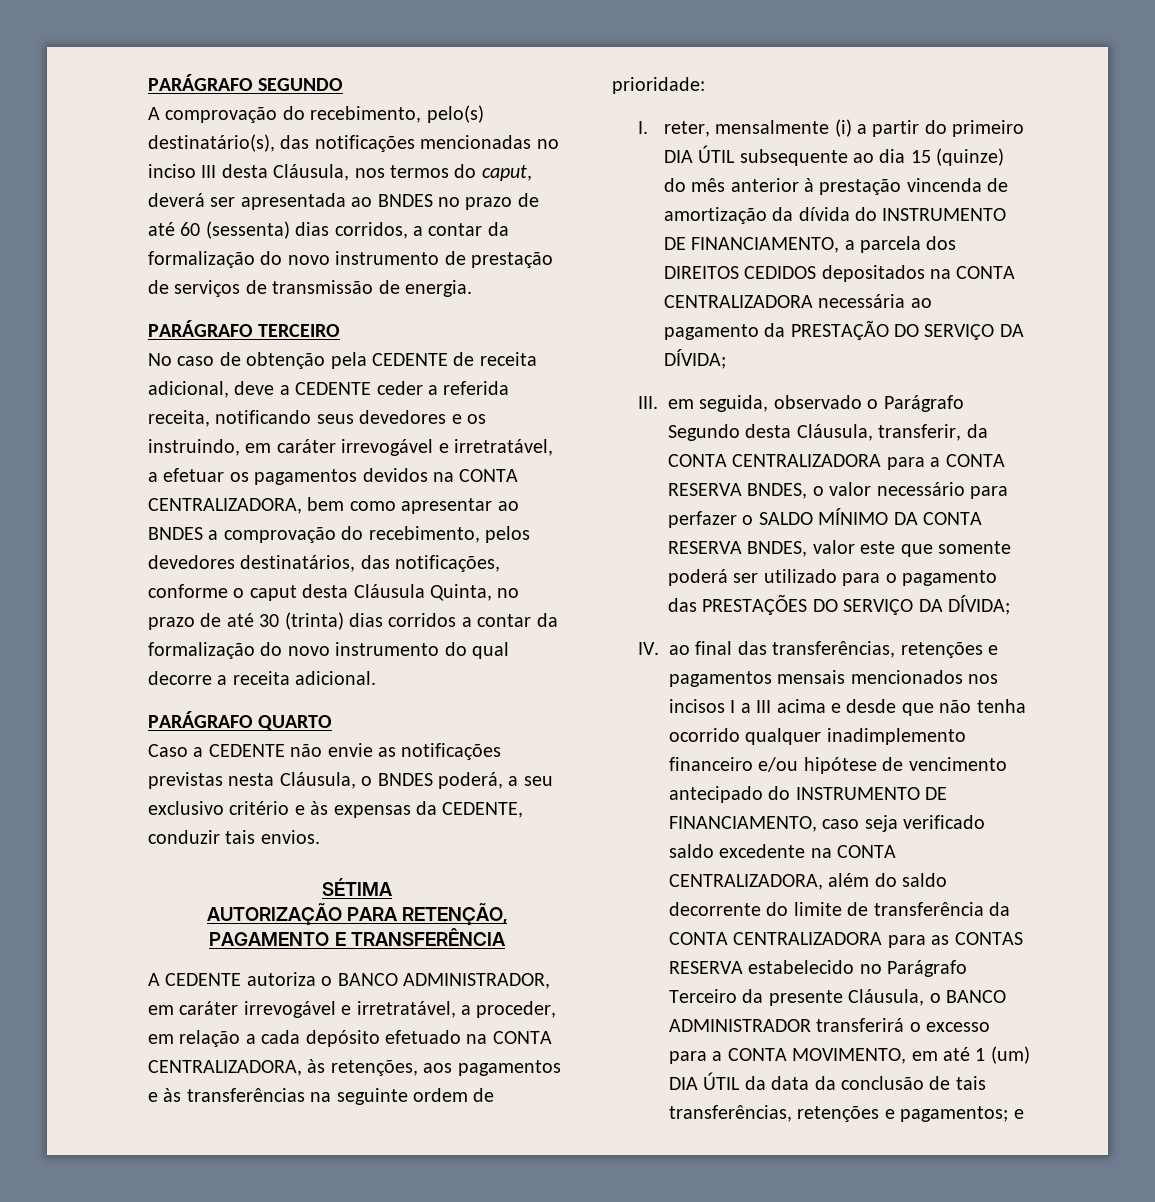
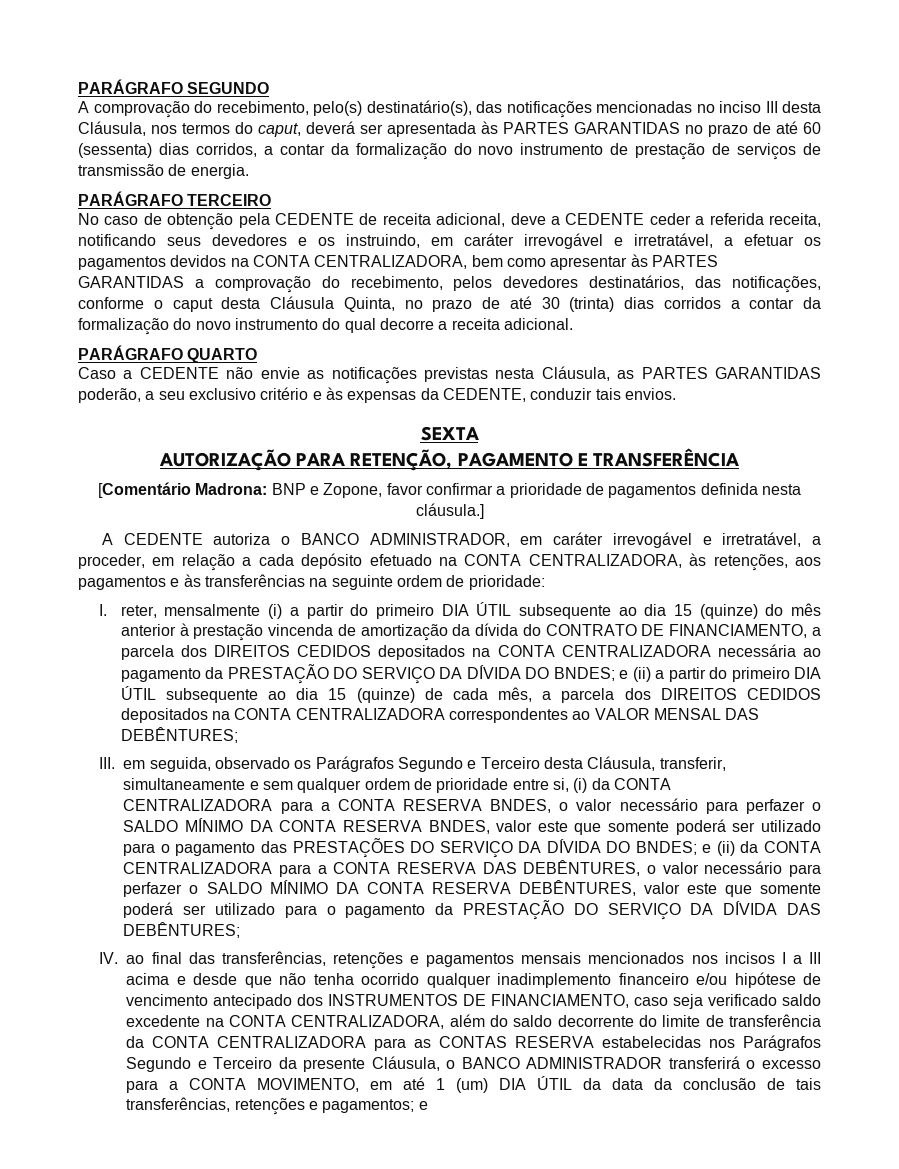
- A comprovação do recebimento, pelo(s) destinatário(s), das notificações mencionadas no inciso III desta Cláusula, nos termos do caput, deverá ser apresentada ao BNDES no prazo de até 60 (sessenta) dias corridos, a contar da formalização do novo instrumento de prestação de serviços de transmissão de energia.
+ A comprovação do recebimento, pelo(s) destinatário(s), das notificações mencionadas no inciso III desta Cláusula, nos termos do caput, deverá ser apresentada às PARTES GARANTIDAS no prazo de até 60 (sessenta) dias corridos, a contar da formalização do novo instrumento de prestação de serviços de transmissão de energia.
- No caso de obtenção pela CEDENTE de receita adicional, deve a CEDENTE ceder a referida receita, notificando seus devedores e os instruindo, em caráter irrevogável e irretratável, a efetuar os pagamentos devidos na CONTA CENTRALIZADORA, bem como apresentar ao BNDES a comprovação do recebimento, pelos devedores destinatários, das notificações, conforme o caput desta Cláusula Quinta, no prazo de até 30 (trinta) dias corridos a contar da formalização do novo instrumento do qual decorre a receita adicional.
+ No caso de obtenção pela CEDENTE de receita adicional, deve a CEDENTE ceder a referida receita, notificando seus devedores e os instruindo, em caráter irrevogável e irretratável, a efetuar os pagamentos devidos na CONTA CENTRALIZADORA, bem como apresentar às PARTES GARANTIDAS a comprovação do recebimento, pelos devedores destinatários, das notificações, conforme o caput desta Cláusula Quinta, no prazo de até 30 (trinta) dias corridos a contar da formalização do novo instrumento do qual decorre a receita adicional.
- Caso a CEDENTE não envie as notificações previstas nesta Cláusula, o BNDES poderá, a seu exclusivo critério e às expensas da CEDENTE, conduzir tais envios.
+ Caso a CEDENTE não envie as notificações previstas nesta Cláusula, as PARTES GARANTIDAS poderão, a seu exclusivo critério e às expensas da CEDENTE, conduzir tais envios.
- SÉTIMA
+ SEXTA
+ [Comentário Madrona: BNP e Zopone, favor confirmar a prioridade de pagamentos definida nesta cláusula.]
- I. reter, mensalmente (i) a partir do primeiro DIA ÚTIL subsequente ao dia 15 (quinze) do mês anterior à prestação vincenda de amortização da dívida do INSTRUMENTO DE FINANCIAMENTO, a parcela dos DIREITOS CEDIDOS depositados na CONTA CENTRALIZADORA necessária ao pagamento da PRESTAÇÃO DO SERVIÇO DA DÍVIDA;
- III. em seguida, observado o Parágrafo Segundo desta Cláusula, transferir, da CONTA CENTRALIZADORA para a CONTA RESERVA BNDES, o valor necessário para perfazer o SALDO MÍNIMO DA CONTA RESERVA BNDES, valor este que somente poderá ser utilizado para o pagamento das PRESTAÇÕES DO SERVIÇO DA DÍVIDA;
+ I. reter, mensalmente (i) a partir do primeiro DIA ÚTIL subsequente ao dia 15 (quinze) do mês anterior à prestação vincenda de amortização da dívida do CONTRATO DE FINANCIAMENTO, a parcela dos DIREITOS CEDIDOS depositados na CONTA CENTRALIZADORA necessária ao pagamento da PRESTAÇÃO DO SERVIÇO DA DÍVIDA DO BNDES; e (ii) a partir do primeiro DIA ÚTIL subsequente ao dia 15 (quinze) de cada mês, a parcela dos DIREITOS CEDIDOS depositados na CONTA CENTRALIZADORA correspondentes ao VALOR MENSAL DAS DEBÊNTURES;
+ III. em seguida, observado os Parágrafos Segundo e Terceiro desta Cláusula, transferir, simultaneamente e sem qualquer ordem de prioridade entre si, (i) da CONTA CENTRALIZADORA para a CONTA RESERVA BNDES, o valor necessário para perfazer o SALDO MÍNIMO DA CONTA RESERVA BNDES, valor este que somente poderá ser utilizado para o pagamento das PRESTAÇÕES DO SERVIÇO DA DÍVIDA DO BNDES; e (ii) da CONTA CENTRALIZADORA para a CONTA RESERVA DAS DEBÊNTURES, o valor necessário para perfazer o SALDO MÍNIMO DA CONTA RESERVA DEBÊNTURES, valor este que somente poderá ser utilizado para o pagamento da PRESTAÇÃO DO SERVIÇO DA DÍVIDA DAS DEBÊNTURES;
- IV. ao final das transferências, retenções e pagamentos mensais mencionados nos incisos I a III acima e desde que não tenha ocorrido qualquer inadimplemento financeiro e/ou hipótese de vencimento antecipado do INSTRUMENTO DE FINANCIAMENTO, caso seja verificado saldo excedente na CONTA CENTRALIZADORA, além do saldo decorrente do limite de transferência da CONTA CENTRALIZADORA para as CONTAS RESERVA estabelecido no Parágrafo Terceiro da presente Cláusula, o BANCO ADMINISTRADOR transferirá o excesso para a CONTA MOVIMENTO, em até 1 (um) DIA ÚTIL da data da conclusão de tais transferências, retenções e pagamentos;
+ IV. ao final das transferências, retenções e pagamentos mensais mencionados nos incisos I a III acima e desde que não tenha ocorrido qualquer inadimplemento financeiro e/ou hipótese de vencimento antecipado dos INSTRUMENTOS DE FINANCIAMENTO, caso seja verificado saldo excedente na CONTA CENTRALIZADORA, além do saldo decorrente do limite de transferência da CONTA CENTRALIZADORA para as CONTAS RESERVA estabelecidas nos Parágrafos Segundo e Terceiro da presente Cláusula, o BANCO ADMINISTRADOR transferirá o excesso para a CONTA MOVIMENTO, em até 1 (um) DIA ÚTIL da data da conclusão de tais transferências, retenções e pagamentos;

